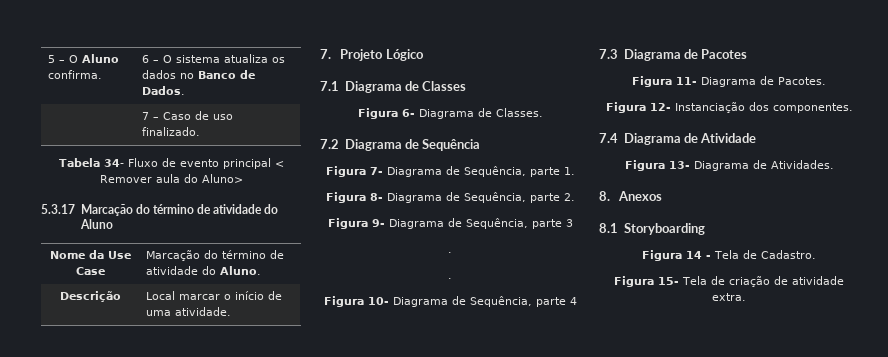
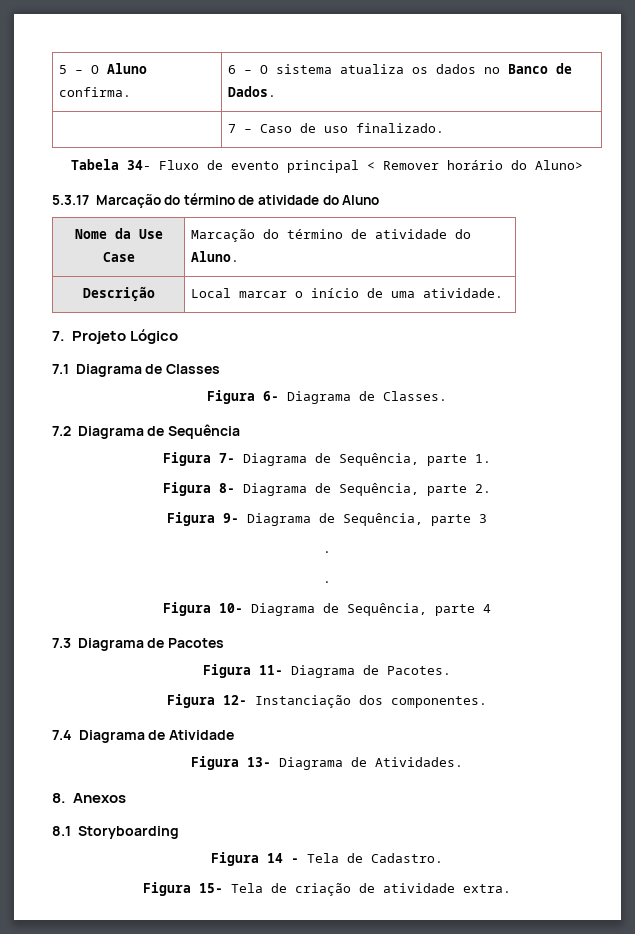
- Tabela 34- Fluxo de evento principal < Remover aula do Aluno>
+ Tabela 34- Fluxo de evento principal < Remover horário do Aluno>

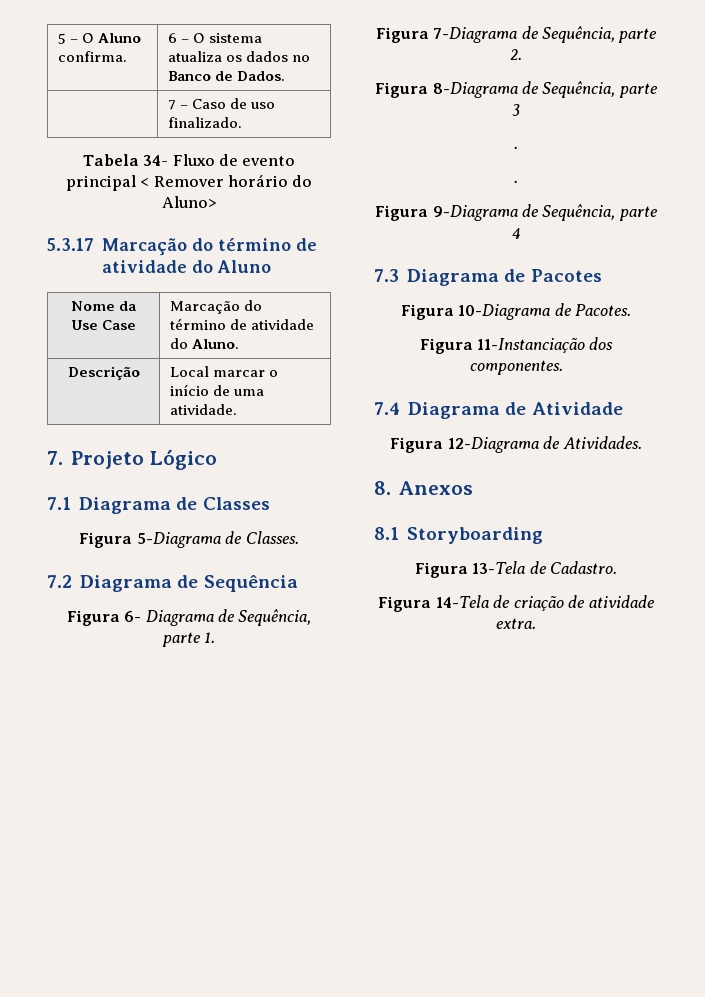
- Figura 6- Diagrama de Classes.
+ Figura 5-Diagrama de Classes.
- Figura 7- Diagrama de Sequência, parte 1.
+ Figura 6- Diagrama de Sequência, parte 1.
- Figura 8- Diagrama de Sequência, parte 2.
+ Figura 7-Diagrama de Sequência, parte 2.
- Figura 9- Diagrama de Sequência, parte 3
+ Figura 8-Diagrama de Sequência, parte 3
- Figura 10- Diagrama de Sequência, parte 4
+ Figura 9-Diagrama de Sequência, parte 4
- Figura 11- Diagrama de Pacotes.
+ Figura 10-Diagrama de Pacotes.
- Figura 12- Instanciação dos componentes.
+ Figura 11-Instanciação dos componentes.
- Figura 13- Diagrama de Atividades.
+ Figura 12-Diagrama de Atividades.
- Figura 14 - Tela de Cadastro.
+ Figura 13-Tela de Cadastro.
- Figura 15- Tela de criação de atividade extra.
+ Figura 14-Tela de criação de atividade extra.

